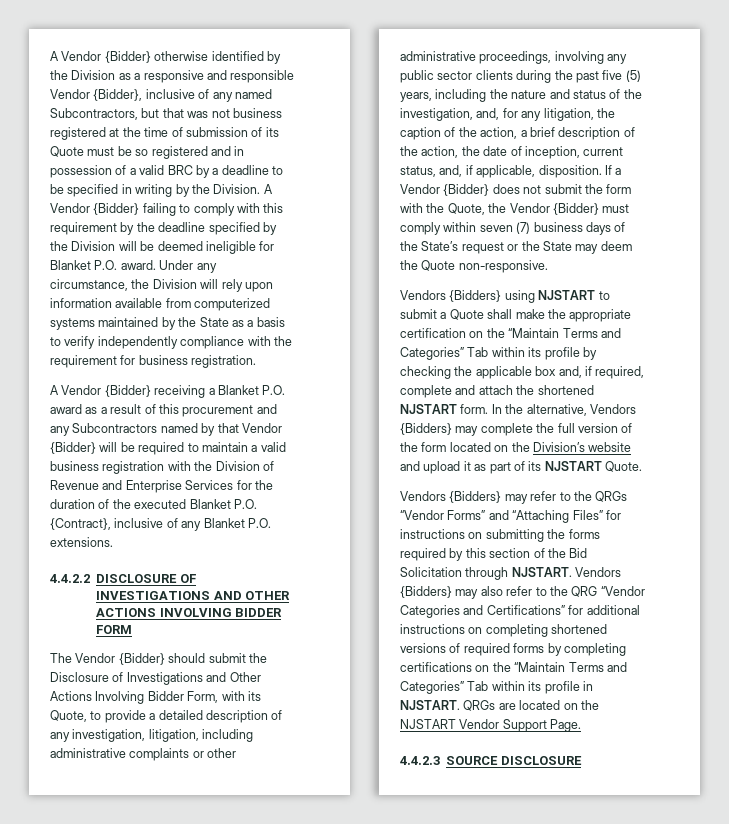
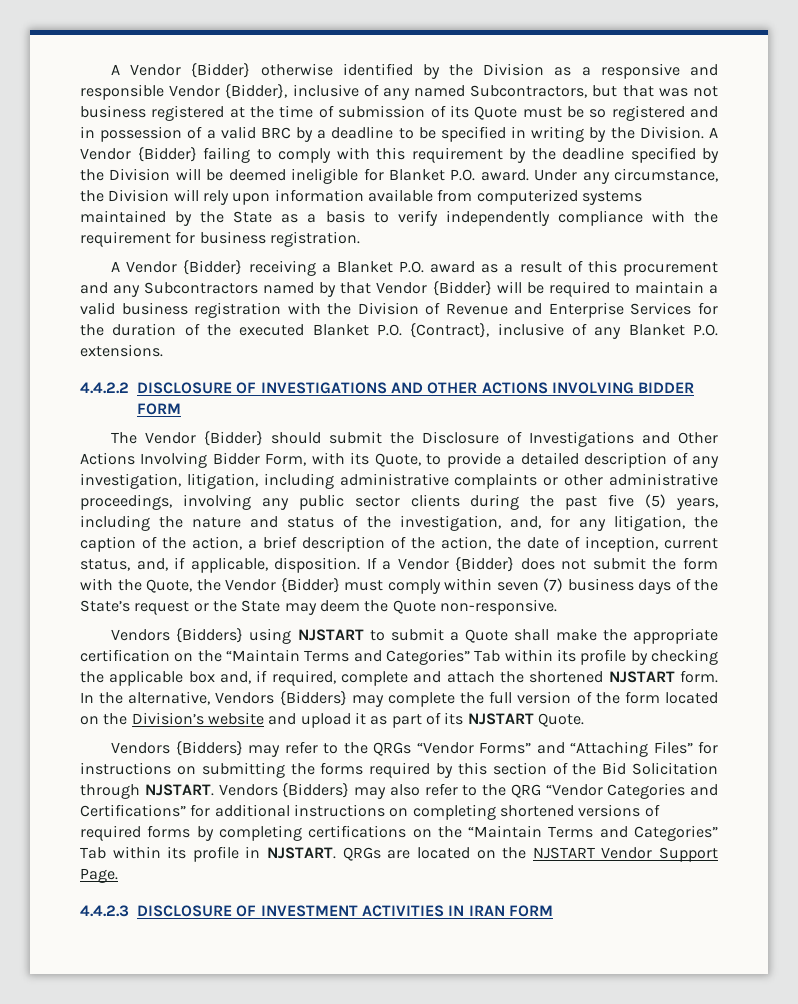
- 4.4.2.3 SOURCE DISCLOSURE
+ 4.4.2.3 DISCLOSURE OF INVESTMENT ACTIVITIES IN IRAN FORM

